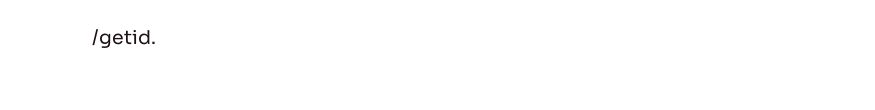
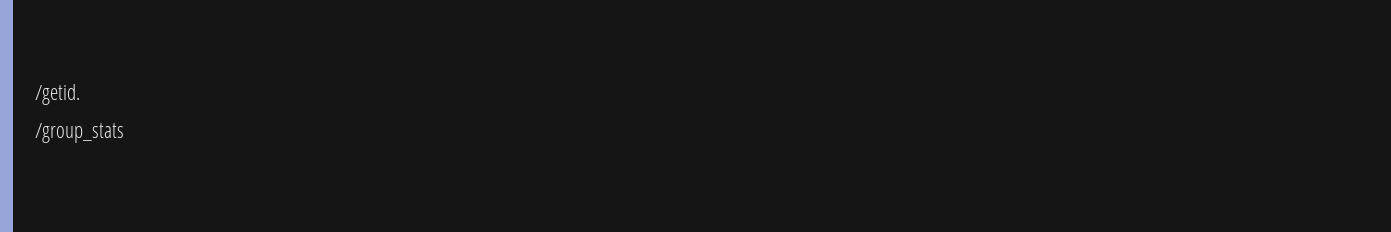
+ /group_stats

